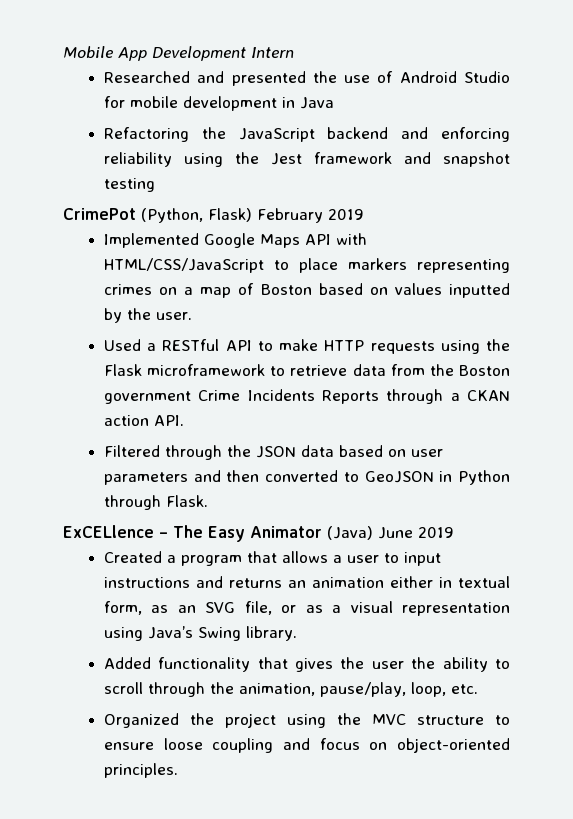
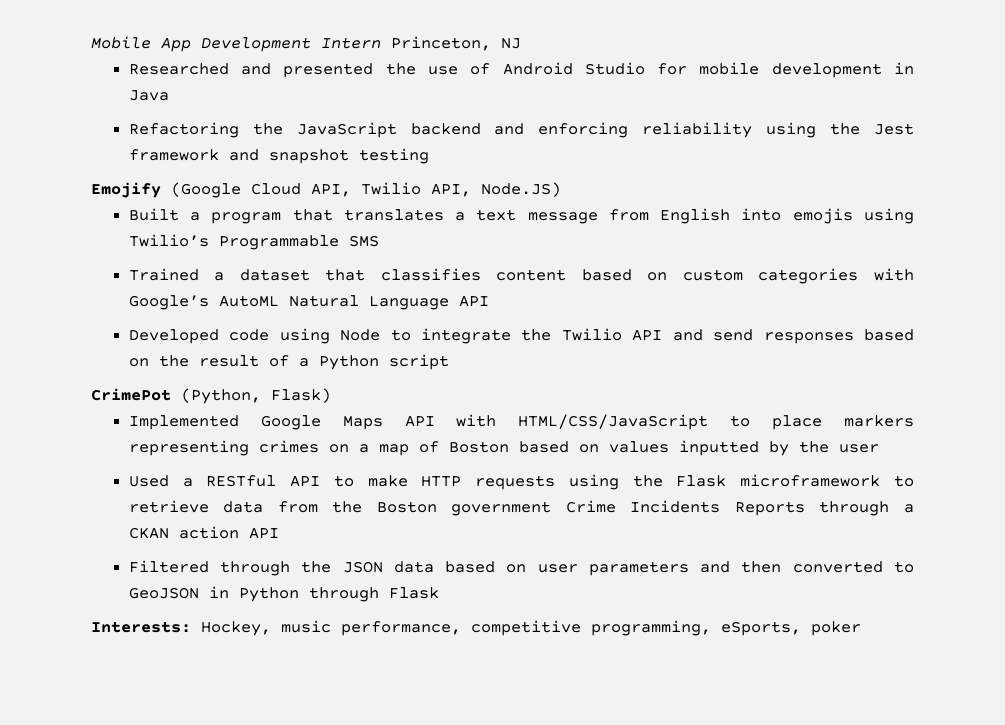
- Mobile App Development Intern
+ Mobile App Development Intern Princeton, NJ
+ Emojify (Google Cloud API, Twilio API, Node.JS)
+ Built a program that translates a text message from English into emojis using Twilio’s Programmable SMS
+ Trained a dataset that classifies content based on custom categories with Google’s AutoML Natural Language API
+ Developed code using Node to integrate the Twilio API and send responses based on the result of a Python script
- CrimePot (Python, Flask) February 2019
+ CrimePot (Python, Flask)
- Implemented Google Maps API with HTML/CSS/JavaScript to place markers representing crimes on a map of Boston based on values inputted by the user.
+ Implemented Google Maps API with HTML/CSS/JavaScript to place markers representing crimes on a map of Boston based on values inputted by the user
- Used a RESTful API to make HTTP requests using the Flask microframework to retrieve data from the Boston government Crime Incidents Reports through a CKAN action API.
+ Used a RESTful API to make HTTP requests using the Flask microframework to retrieve data from the Boston government Crime Incidents Reports through a CKAN action API
- Filtered through the JSON data based on user parameters and then converted to GeoJSON in Python through Flask.
- ExCELlence – The Easy Animator (Java) June 2019
- Created a program that allows a user to input instructions and returns an animation either in textual form, as an SVG file, or as a visual representation using Java’s Swing library.
- Added functionality that gives the user the ability to scroll through the animation, pause/play, loop, etc.
- Organized the project using the MVC structure to ensure loose coupling and focus on object-oriented principles.
+ Filtered through the JSON data based on user parameters and then converted to GeoJSON in Python through Flask
+ Interests: Hockey, music performance, competitive programming, eSports, poker

